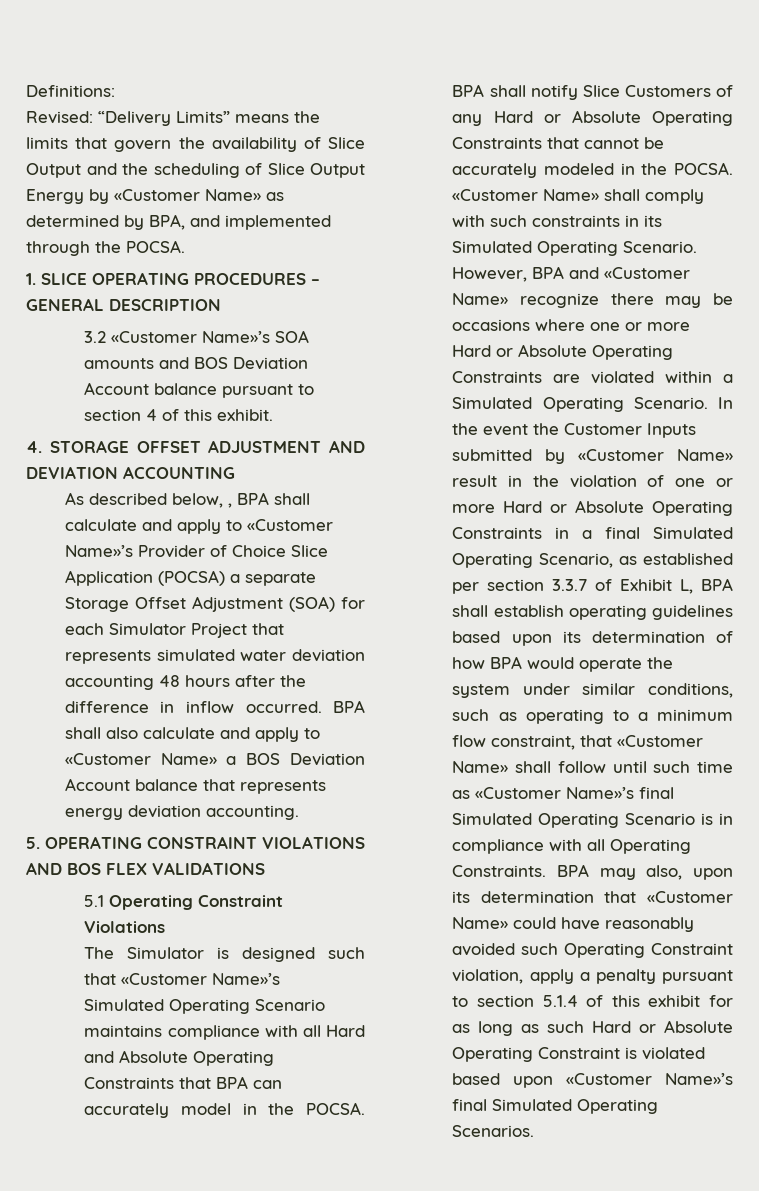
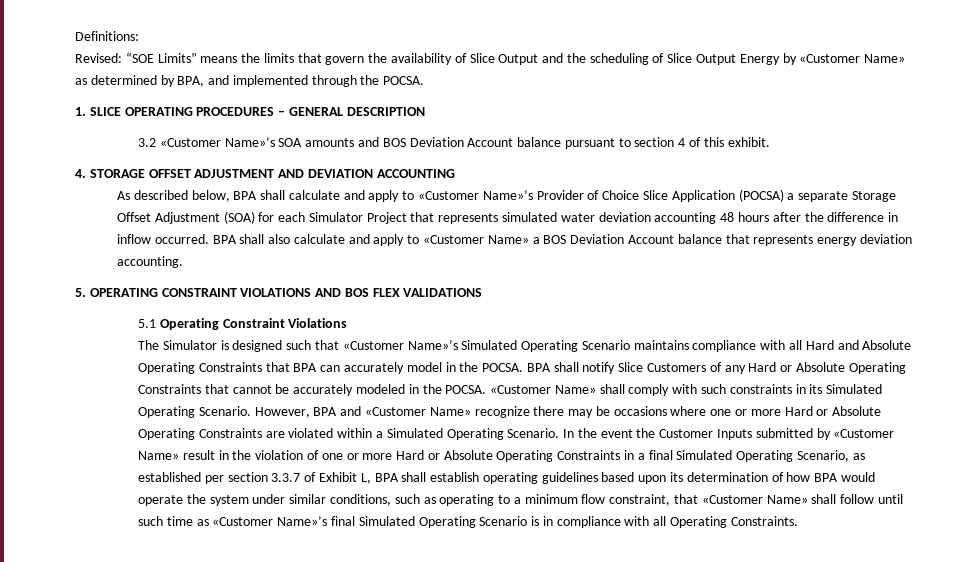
- Revised: “Delivery Limits” means the limits that govern the availability of Slice Output and the scheduling of Slice Output Energy by «Customer Name» as determined by BPA, and implemented through the POCSA.
+ Revised: “SOE Limits” means the limits that govern the availability of Slice Output and the scheduling of Slice Output Energy by «Customer Name» as determined by BPA, and implemented through the POCSA.
- As described below, , BPA shall calculate and apply to «Customer Name»’s Provider of Choice Slice Application (POCSA) a separate Storage Offset Adjustment (SOA) for each Simulator Project that represents simulated water deviation accounting 48 hours after the difference in inflow occurred.
+ As described below, BPA shall calculate and apply to «Customer Name»’s Provider of Choice Slice Application (POCSA) a separate Storage Offset Adjustment (SOA) for each Simulator Project that represents simulated water deviation accounting 48 hours after the difference in inflow occurred.
- BPA may also, upon its determination that «Customer Name» could have reasonably avoided such Operating Constraint violation, apply a penalty pursuant to section 5.1.4 of this exhibit for as long as such Hard or Absolute Operating Constraint is violated based upon «Customer Name»’s final Simulated Operating Scenarios.

